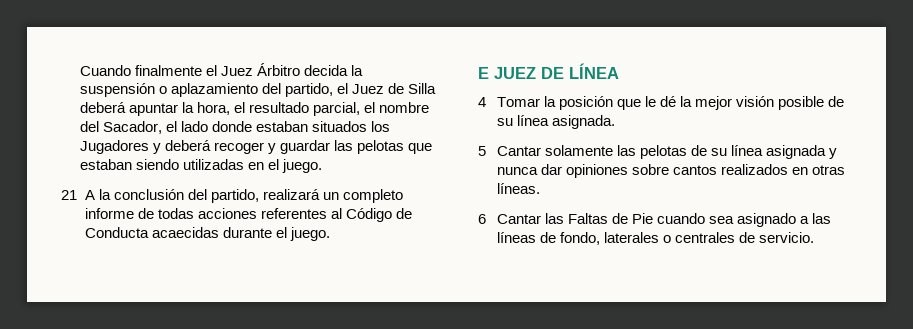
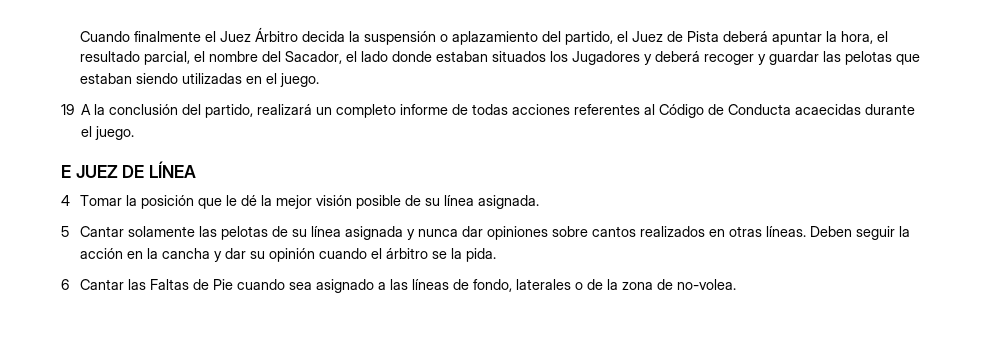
- Cuando finalmente el Juez Árbitro decida la suspensión o aplazamiento del partido, el Juez de Silla deberá apuntar la hora, el resultado parcial, el nombre del Sacador, el lado donde estaban situados los Jugadores y deberá recoger y guardar las pelotas que estaban siendo utilizadas en el juego.
+ Cuando finalmente el Juez Árbitro decida la suspensión o aplazamiento del partido, el Juez de Pista deberá apuntar la hora, el resultado parcial, el nombre del Sacador, el lado donde estaban situados los Jugadores y deberá recoger y guardar las pelotas que estaban siendo utilizadas en el juego.
- 21 A la conclusión del partido, realizará un completo informe de todas acciones referentes al Código de Conducta acaecidas durante el juego.
+ 19 A la conclusión del partido, realizará un completo informe de todas acciones referentes al Código de Conducta acaecidas durante el juego.
+ Deben seguir la acción en la cancha y dar su opinión cuando el árbitro se la pida.
- 6 Cantar las Faltas de Pie cuando sea asignado a las líneas de fondo, laterales o centrales de servicio.
+ 6 Cantar las Faltas de Pie cuando sea asignado a las líneas de fondo, laterales o de la zona de no-volea.

